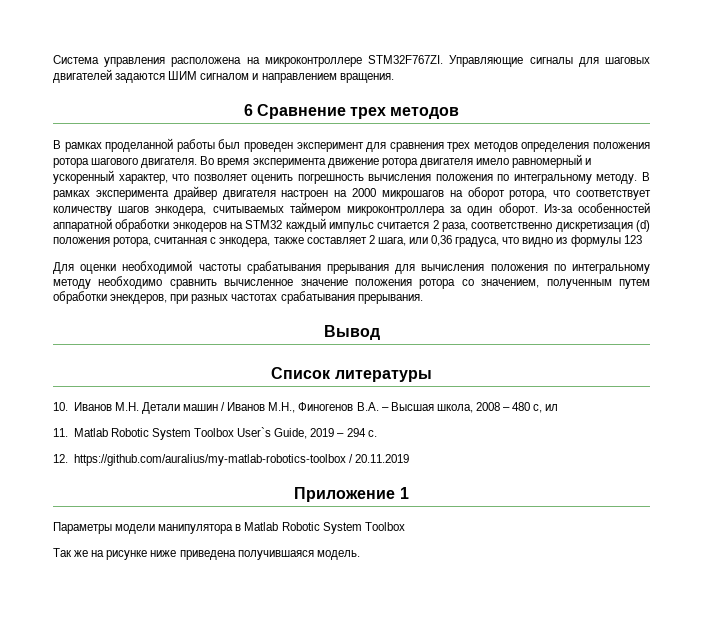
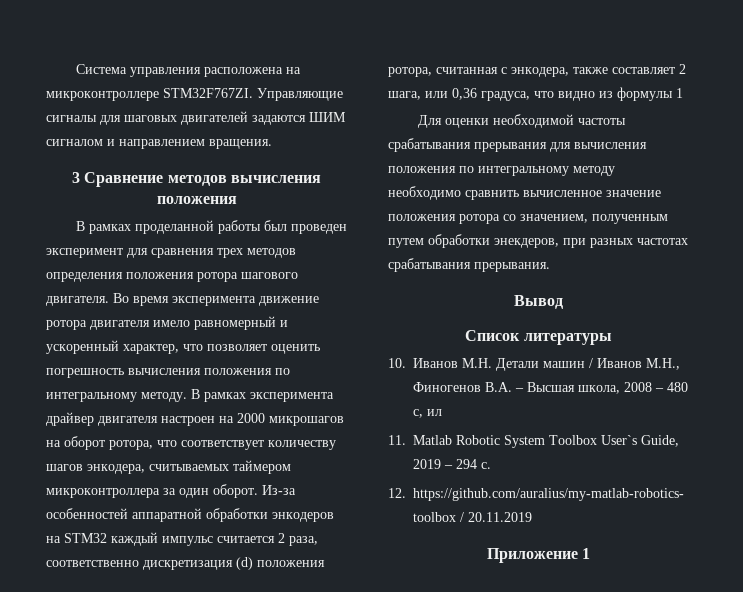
- 6 Сравнение трех методов
+ 3 Сравнение методов вычисления положения
- Из-за особенностей аппаратной обработки энкодеров на STM32 каждый импульс считается 2 раза, соответственно дискретизация (d) положения ротора, считанная с энкодера, также составляет 2 шага, или 0,36 градуса, что видно из формулы 123
+ Из-за особенностей аппаратной обработки энкодеров на STM32 каждый импульс считается 2 раза, соответственно дискретизация (d) положения ротора, считанная с энкодера, также составляет 2 шага, или 0,36 градуса, что видно из формулы 1
- Параметры модели манипулятора в Matlab Robotic System Toolbox
- Так же на рисунке ниже приведена получившаяся модель.

